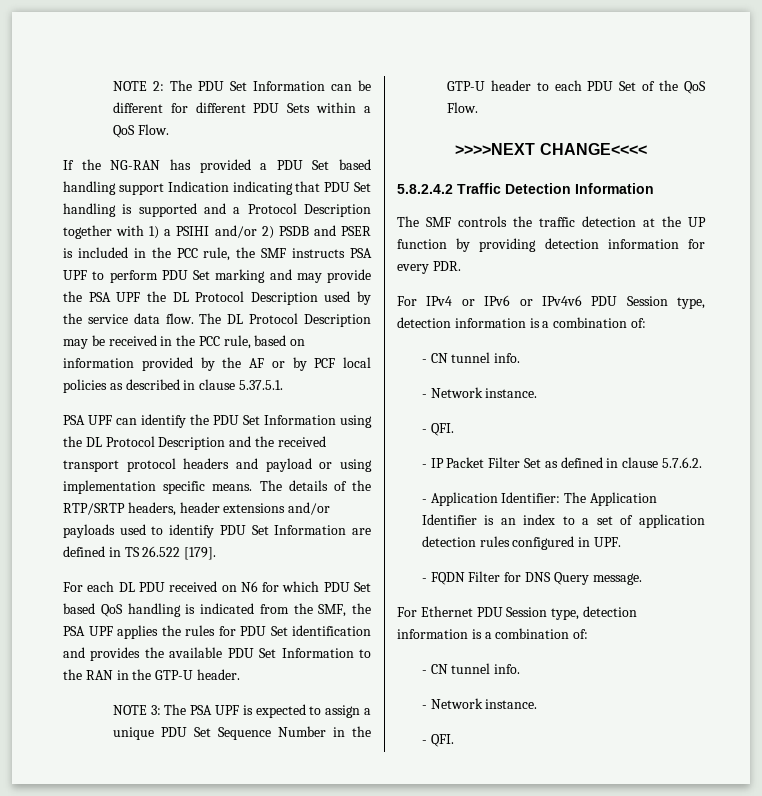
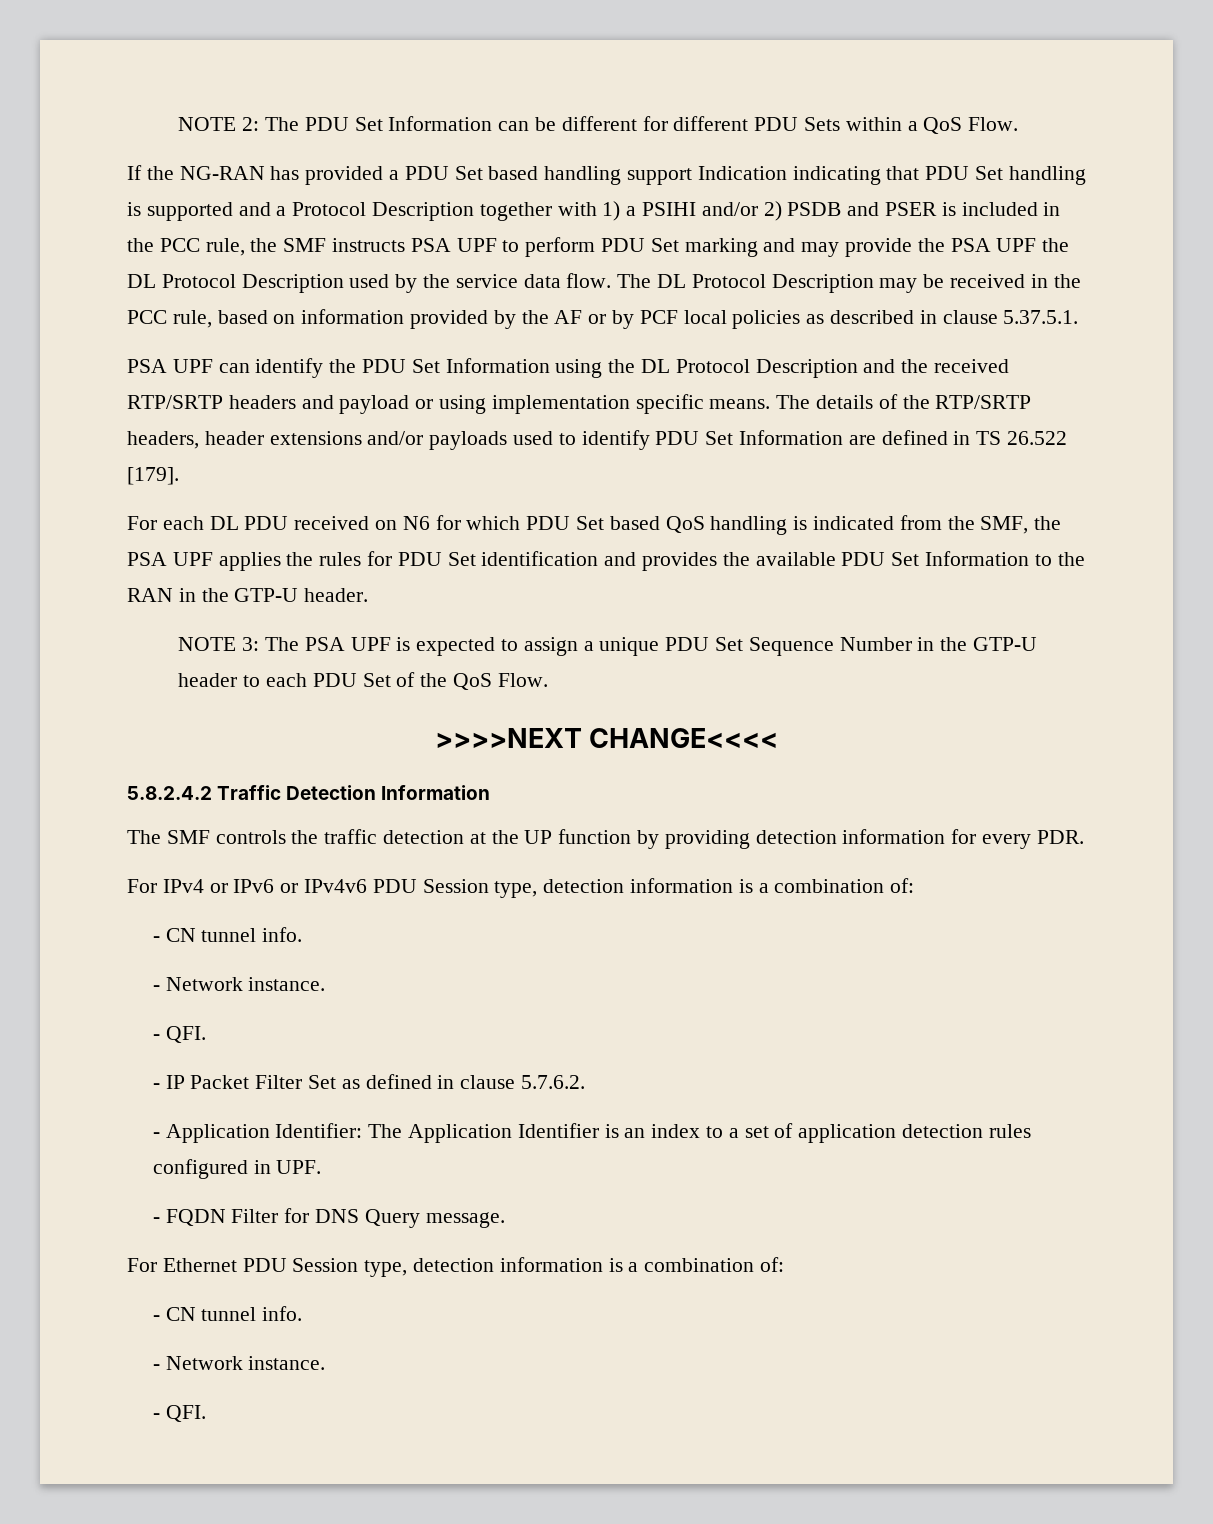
- PSA UPF can identify the PDU Set Information using the DL Protocol Description and the received transport protocol headers and payload or using implementation specific means.
+ PSA UPF can identify the PDU Set Information using the DL Protocol Description and the received RTP/SRTP headers and payload or using implementation specific means.

